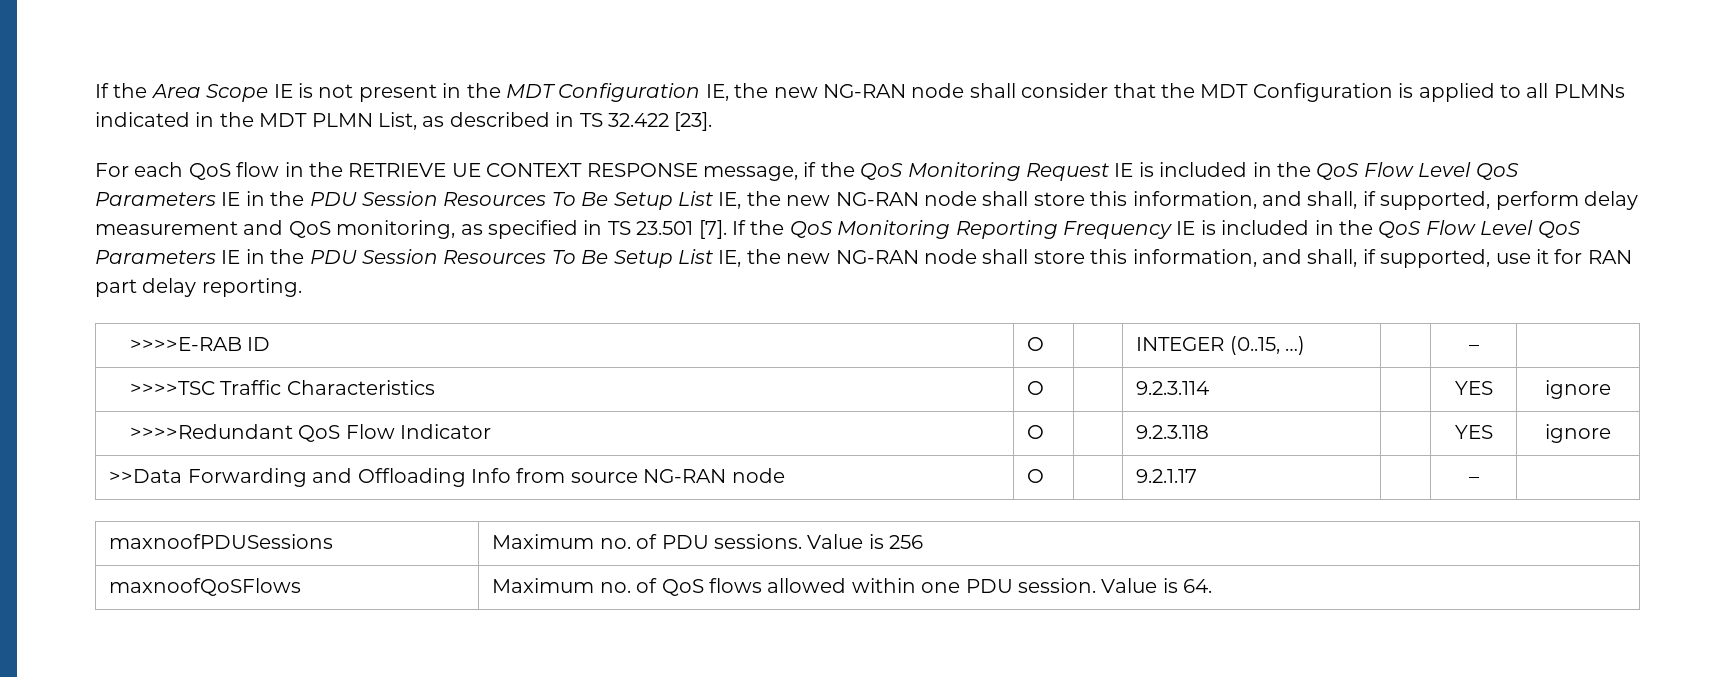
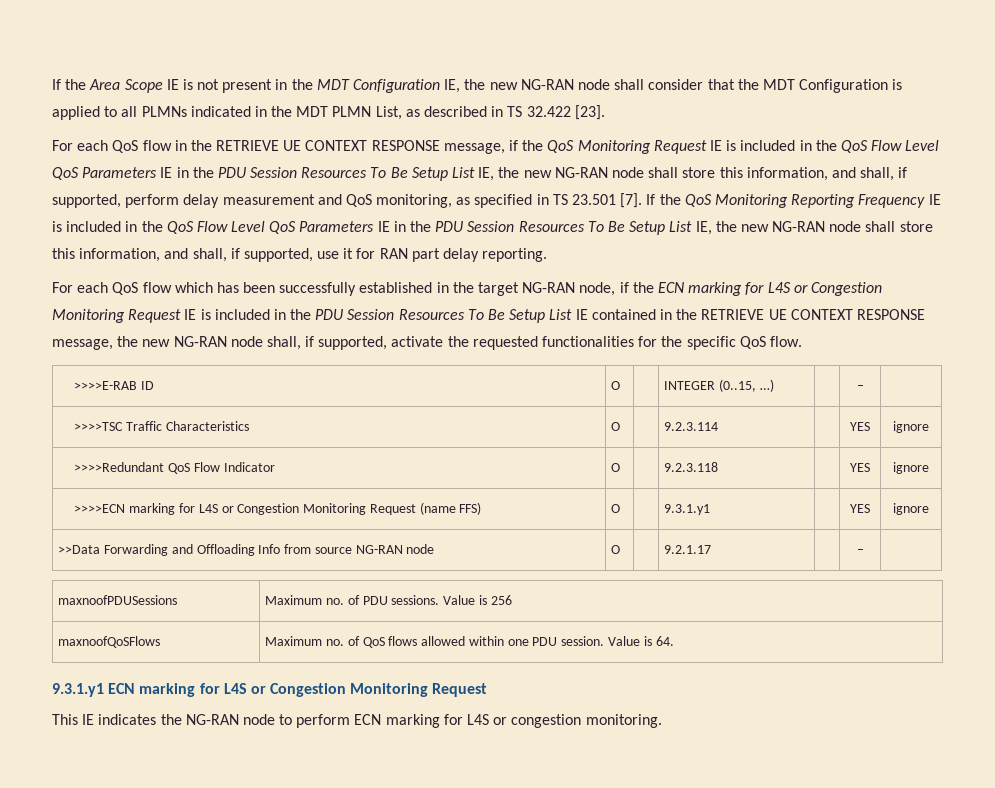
+ For each QoS flow which has been successfully established in the target NG-RAN node, if the ECN marking for L4S or Congestion Monitoring Request IE is included in the PDU Session Resources To Be Setup List IE contained in the RETRIEVE UE CONTEXT RESPONSE message, the new NG-RAN node shall, if supported, activate the requested functionalities for the specific QoS flow.
+ >>>>ECN marking for L4S or Congestion Monitoring Request (name FFS) | O | | 9.3.1.y1 | | YES | ignore
+ 9.3.1.y1 ECN marking for L4S or Congestion Monitoring Request
+ This IE indicates the NG-RAN node to perform ECN marking for L4S or congestion monitoring.

